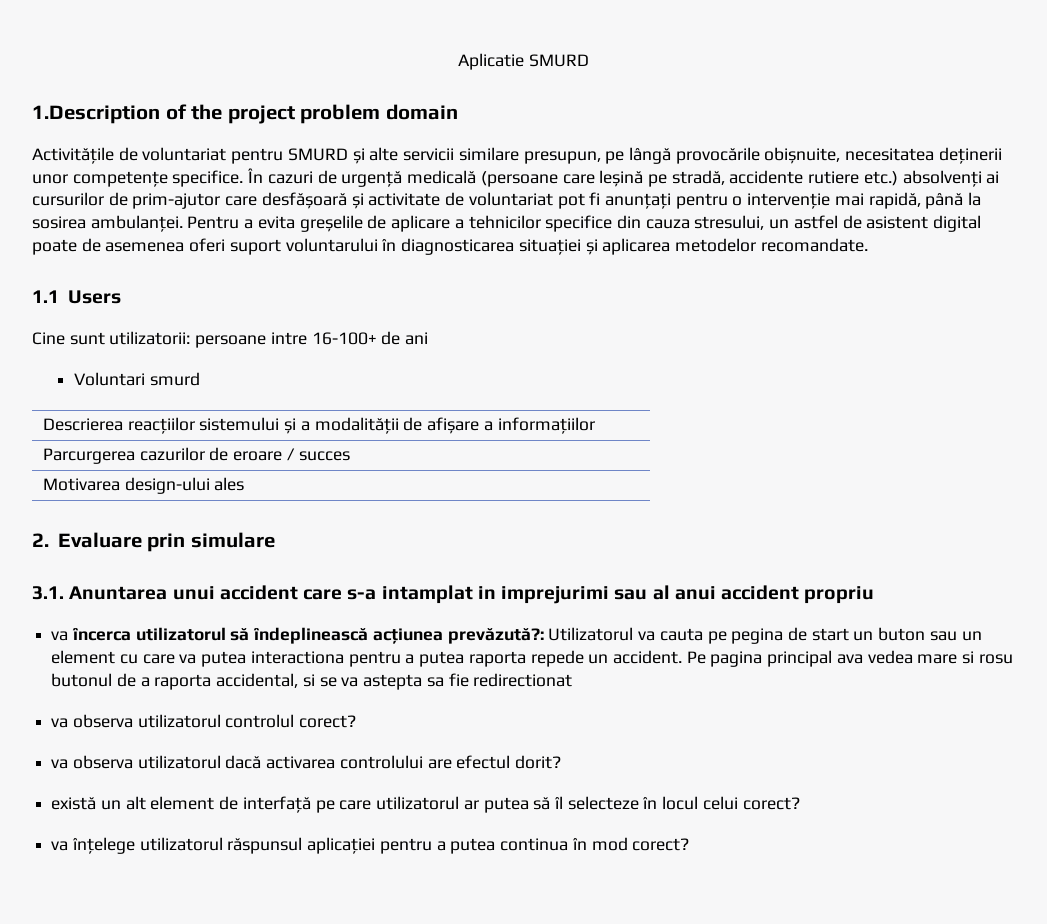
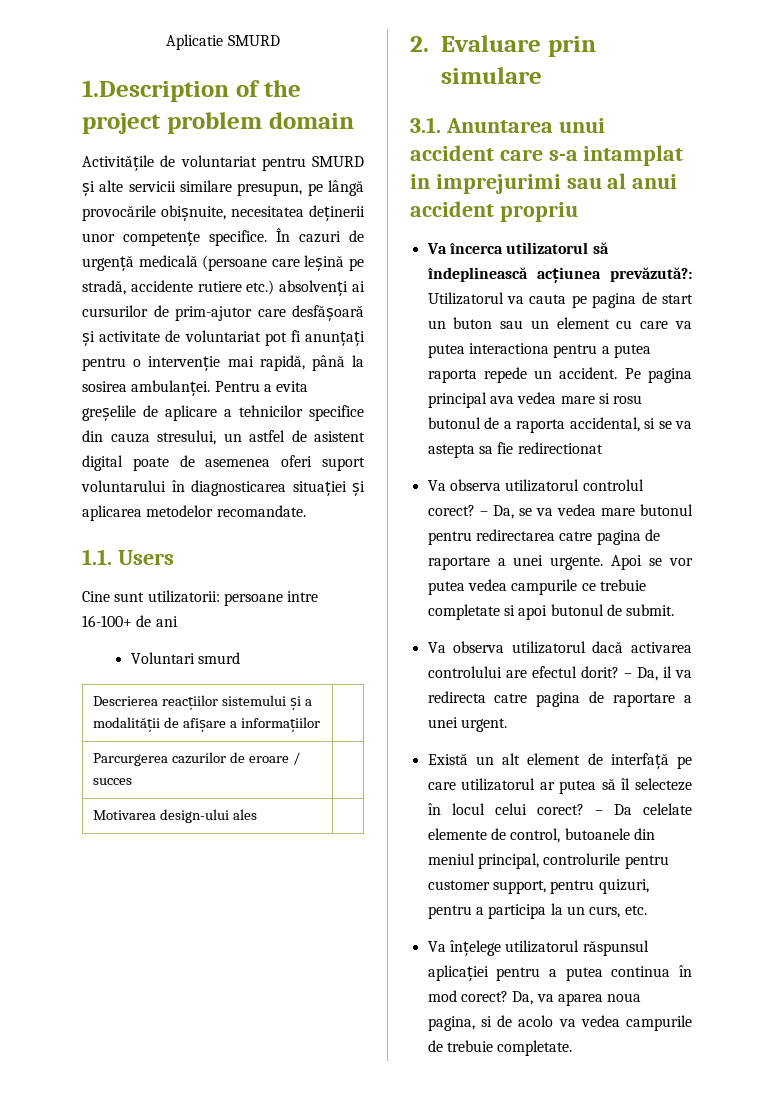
- 1.1 Users
+ 1.1. Users
- va încerca utilizatorul să îndeplinească acțiunea prevăzută?: Utilizatorul va cauta pe pegina de start un buton sau un element cu care va putea interactiona pentru a putea raporta repede un accident.
+ Va încerca utilizatorul să îndeplinească acțiunea prevăzută?: Utilizatorul va cauta pe pagina de start un buton sau un element cu care va putea interactiona pentru a putea raporta repede un accident.
- va observa utilizatorul controlul corect?
- va observa utilizatorul dacă activarea controlului are efectul dorit?
- există un alt element de interfață pe care utilizatorul ar putea să îl selecteze în locul celui corect?
- va înțelege utilizatorul răspunsul aplicației pentru a putea continua în mod corect?
+ Va observa utilizatorul controlul corect? – Da, se va vedea mare butonul pentru redirectarea catre pagina de raportare a unei urgente. Apoi se vor putea vedea campurile ce trebuie completate si apoi butonul de submit.
+ Va observa utilizatorul dacă activarea controlului are efectul dorit? – Da, il va redirecta catre pagina de raportare a unei urgent.
+ Există un alt element de interfață pe care utilizatorul ar putea să îl selecteze în locul celui corect? – Da celelate elemente de control, butoanele din meniul principal, controlurile pentru customer support, pentru quizuri, pentru a participa la un curs, etc.
+ Va înțelege utilizatorul răspunsul aplicației pentru a putea continua în mod corect?
+ Da, va aparea noua pagina, si de acolo va vedea campurile de trebuie completate.

